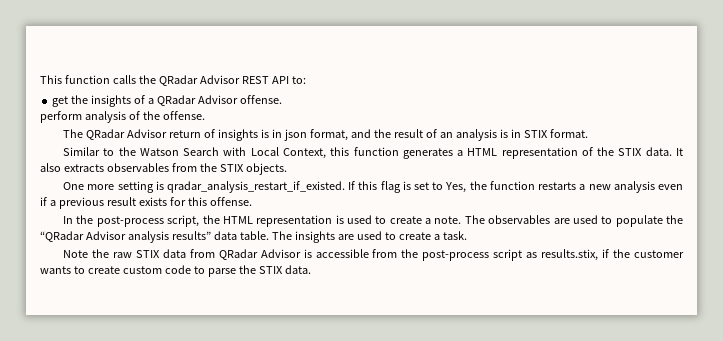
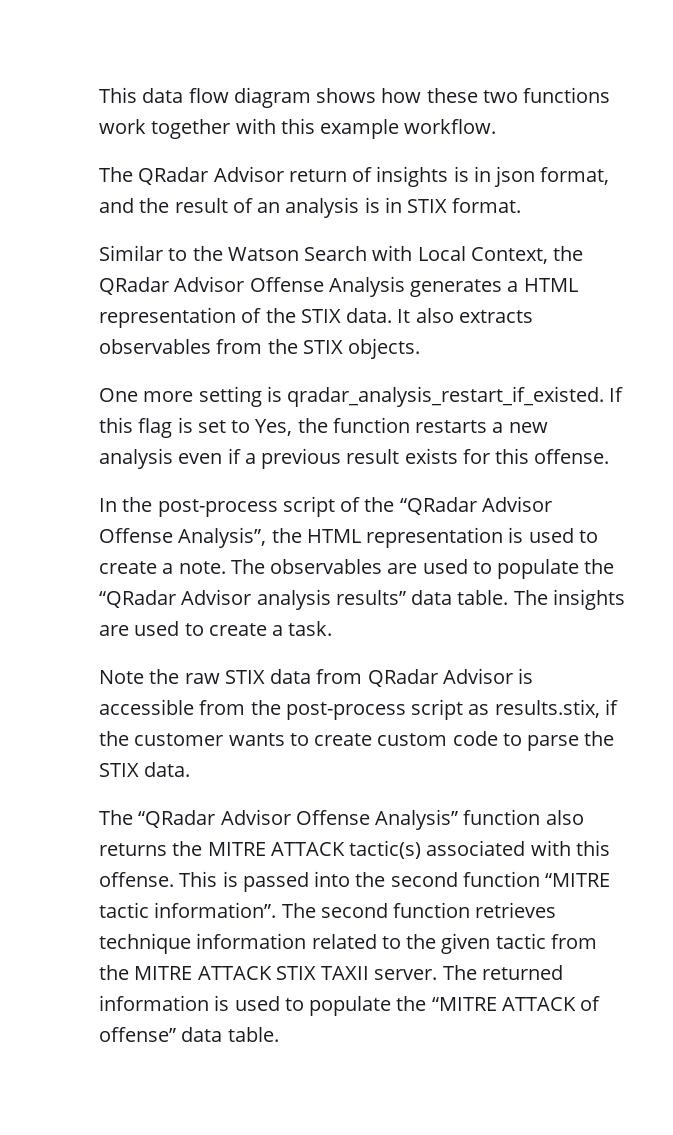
- This function calls the QRadar Advisor REST API to:
- get the insights of a QRadar Advisor offense.
- perform analysis of the offense.
+ This data flow diagram shows how these two functions work together with this example workflow.
- Similar to the Watson Search with Local Context, this function generates a HTML representation of the STIX data.
+ Similar to the Watson Search with Local Context, the QRadar Advisor Offense Analysis generates a HTML representation of the STIX data.
- In the post-process script, the HTML representation is used to create a note.
+ In the post-process script of the “QRadar Advisor Offense Analysis”, the HTML representation is used to create a note.
+ The “QRadar Advisor Offense Analysis” function also returns the MITRE ATTACK tactic(s) associated with this offense. This is passed into the second function “MITRE tactic information”. The second function retrieves technique information related to the given tactic from the MITRE ATTACK STIX TAXII server. The returned information is used to populate the “MITRE ATTACK of offense” data table.

